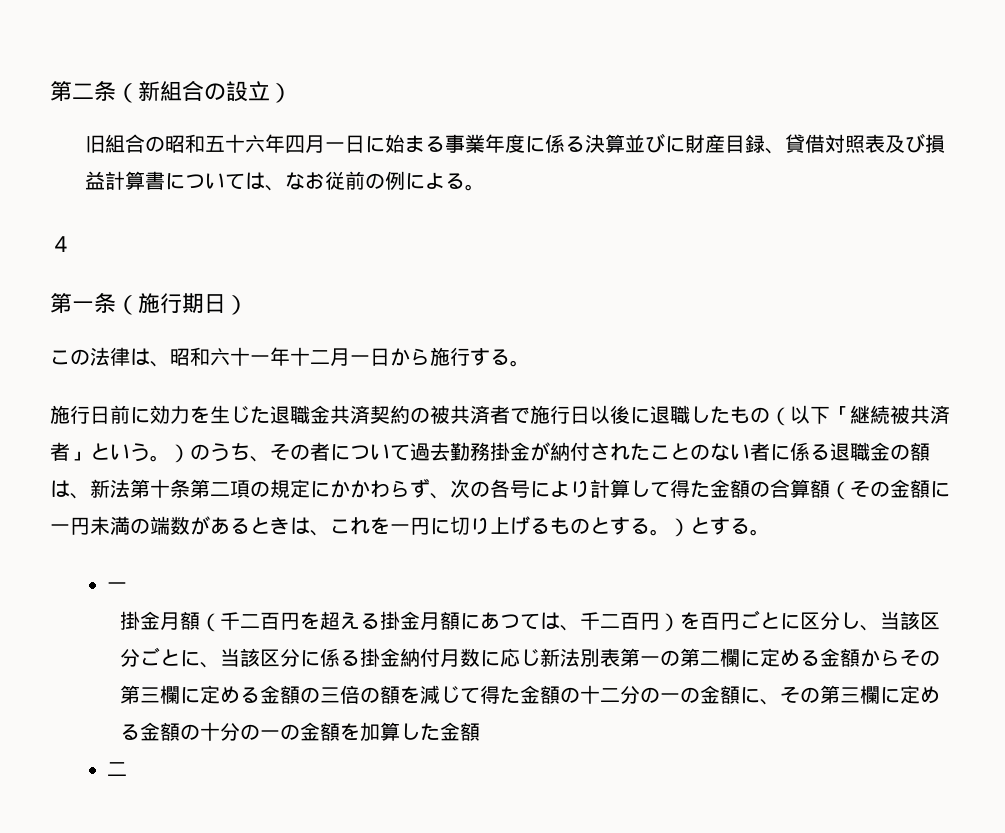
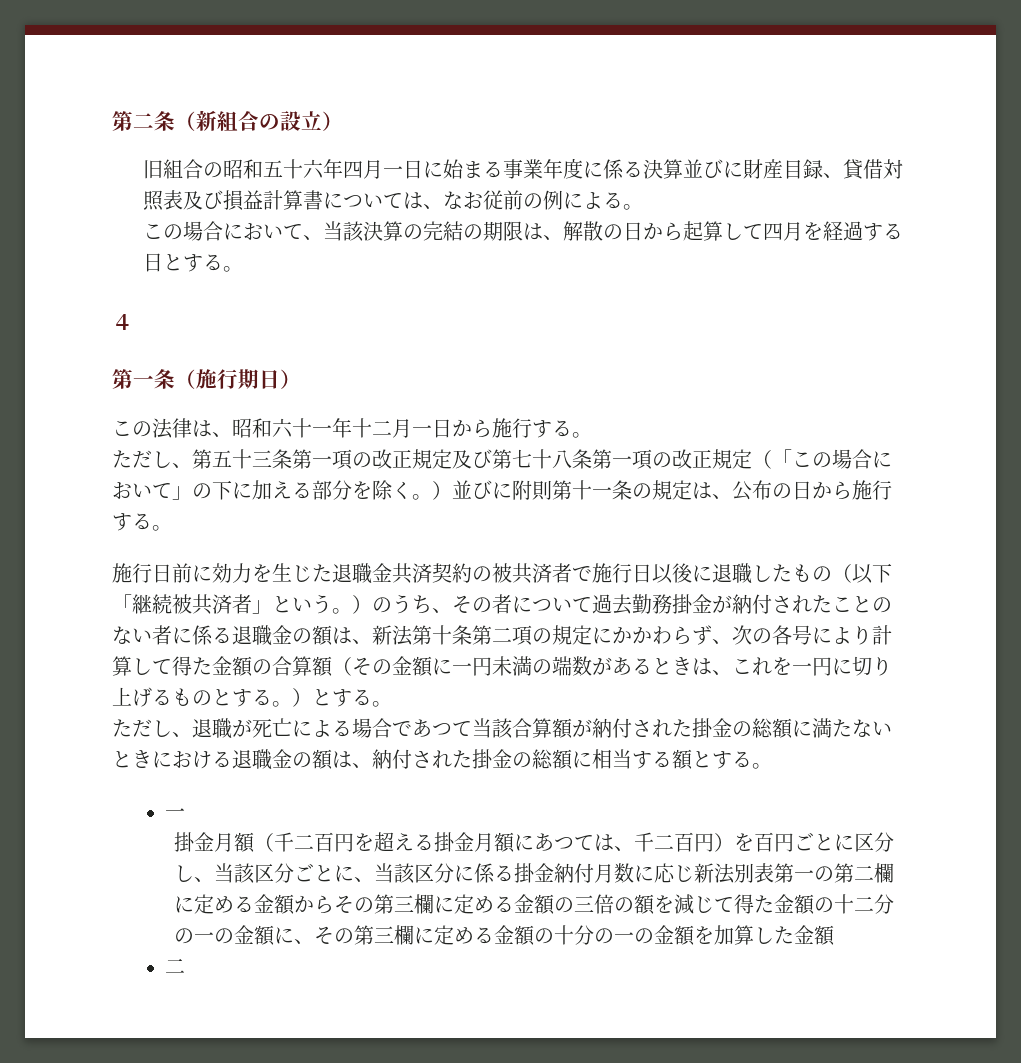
+ この場合において、当該決算の完結の期限は、解散の日から起算して四月を経過する日とする。
+ ただし、第五十三条第一項の改正規定及び第七十八条第一項の改正規定（「この場合において」の下に加える部分を除く。）並びに附則第十一条の規定は、公布の日から施行する。
+ ただし、退職が死亡による場合であつて当該合算額が納付された掛金の総額に満たないときにおける退職金の額は、納付された掛金の総額に相当する額とする。

